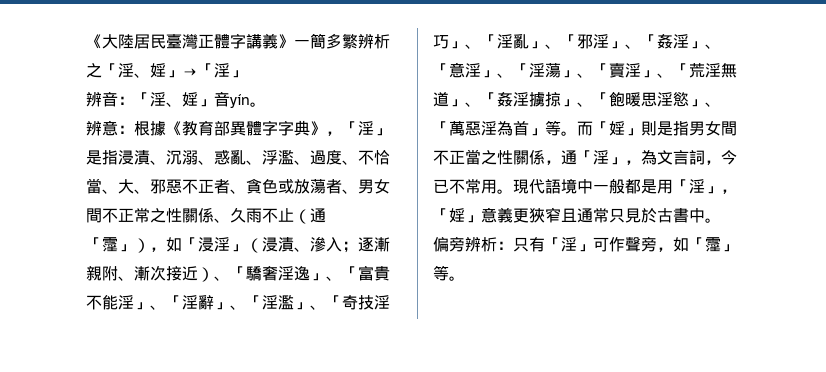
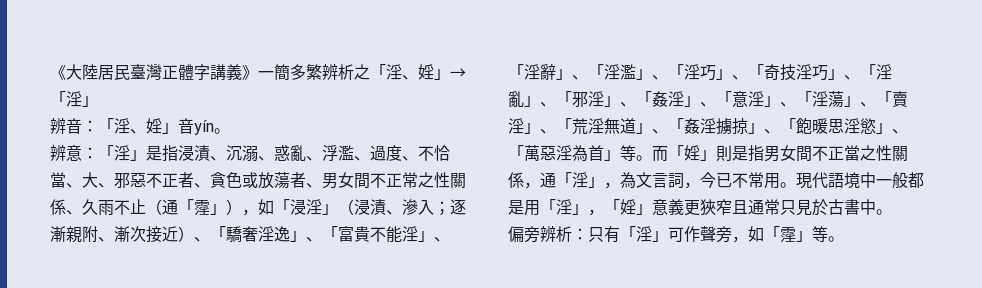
- 根據《教育部異體字字典》，「淫」是指浸漬、沉溺、惑亂、浮濫、過度、不恰當、大、邪惡不正者、貪色或放蕩者、男女間不正常之性關係、久雨不止（通「霪」），如「浸淫」（浸漬、滲入；
+ 「淫」是指浸漬、沉溺、惑亂、浮濫、過度、不恰當、大、邪惡不正者、貪色或放蕩者、男女間不正常之性關係、久雨不止（通「霪」），如「浸淫」（浸漬、滲入；
- 逐漸親附、漸次接近）、「驕奢淫逸」、「富貴不能淫」、「淫辭」、「淫濫」、「奇技淫巧」、「淫亂」、「邪淫」、「姦淫」、「意淫」、「淫蕩」、「賣淫」、「荒淫無道」、「姦淫擄掠」、「飽暖思淫慾」、「萬惡淫為首」等。
+ 逐漸親附、漸次接近）、「驕奢淫逸」、「富貴不能淫」、「淫辭」、「淫濫」、「淫巧」、「奇技淫巧」、「淫亂」、「邪淫」、「姦淫」、「意淫」、「淫蕩」、「賣淫」、「荒淫無道」、「姦淫擄掠」、「飽暖思淫慾」、「萬惡淫為首」等。

